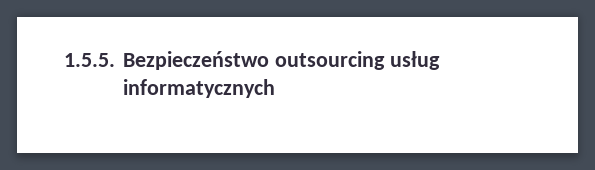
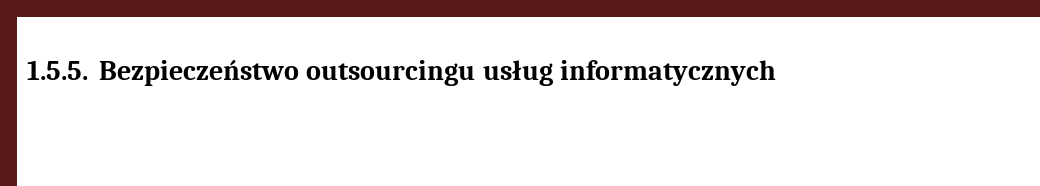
- 1.5.5. Bezpieczeństwo outsourcing usług informatycznych
+ 1.5.5. Bezpieczeństwo outsourcingu usług informatycznych

